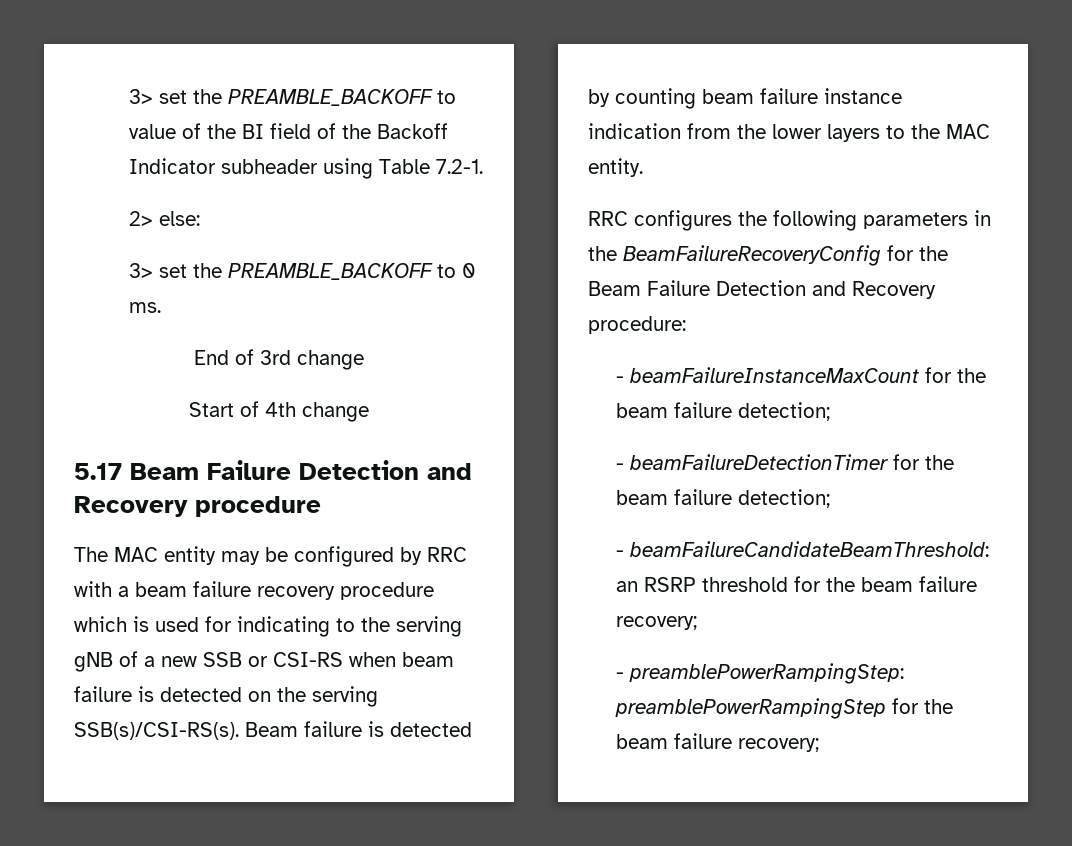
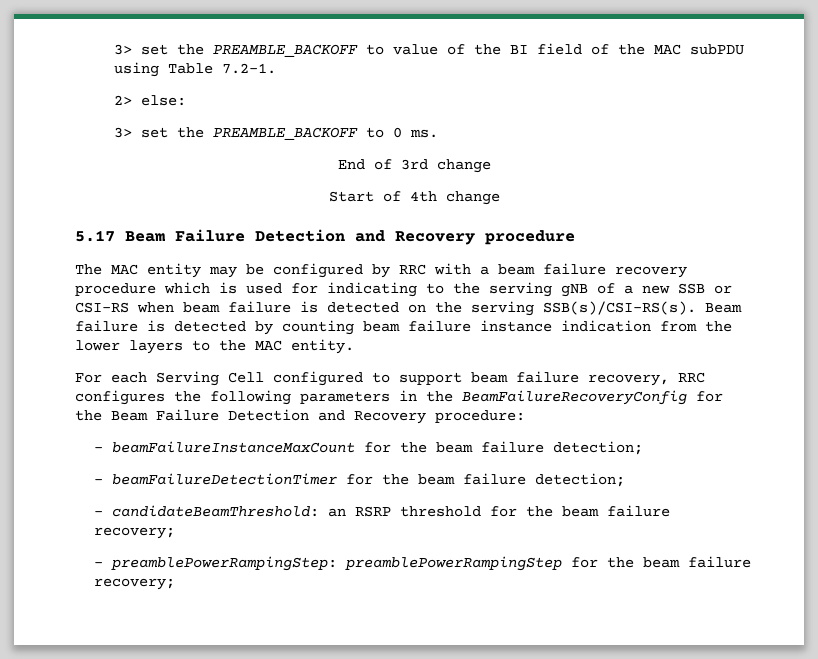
- 3> set the PREAMBLE_BACKOFF to value of the BI field of the Backoff Indicator subheader using Table 7.2-1.
+ 3> set the PREAMBLE_BACKOFF to value of the BI field of the MAC subPDU using Table 7.2-1.
- RRC configures the following parameters in the BeamFailureRecoveryConfig for the Beam Failure Detection and Recovery procedure:
+ For each Serving Cell configured to support beam failure recovery, RRC configures the following parameters in the BeamFailureRecoveryConfig for the Beam Failure Detection and Recovery procedure:
- - beamFailureCandidateBeamThreshold: an RSRP threshold for the beam failure recovery;
+ - candidateBeamThreshold: an RSRP threshold for the beam failure recovery;

